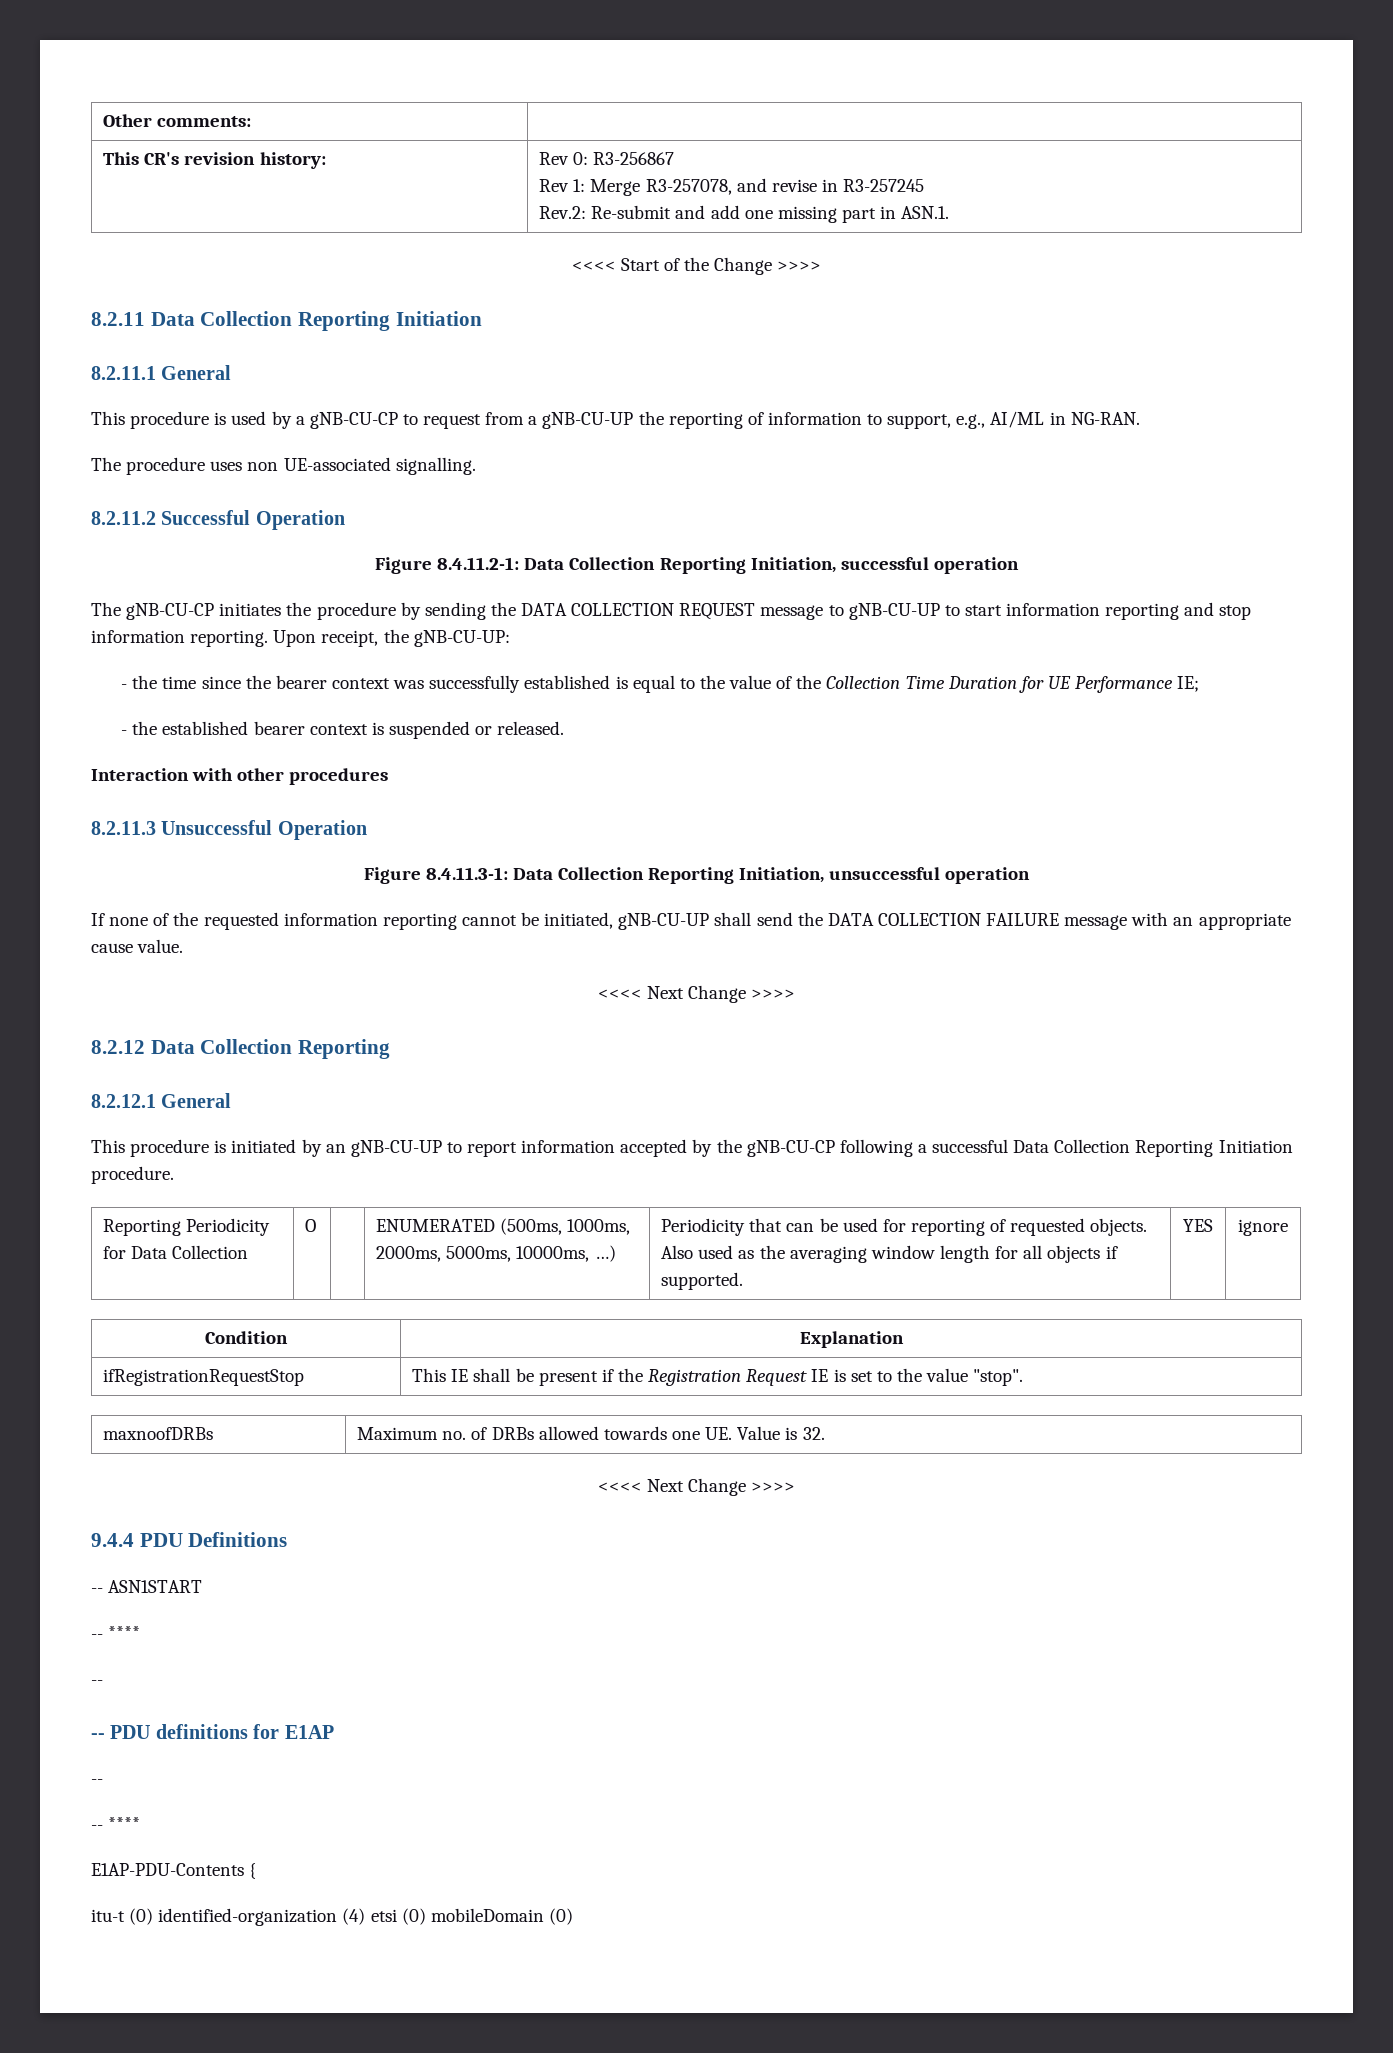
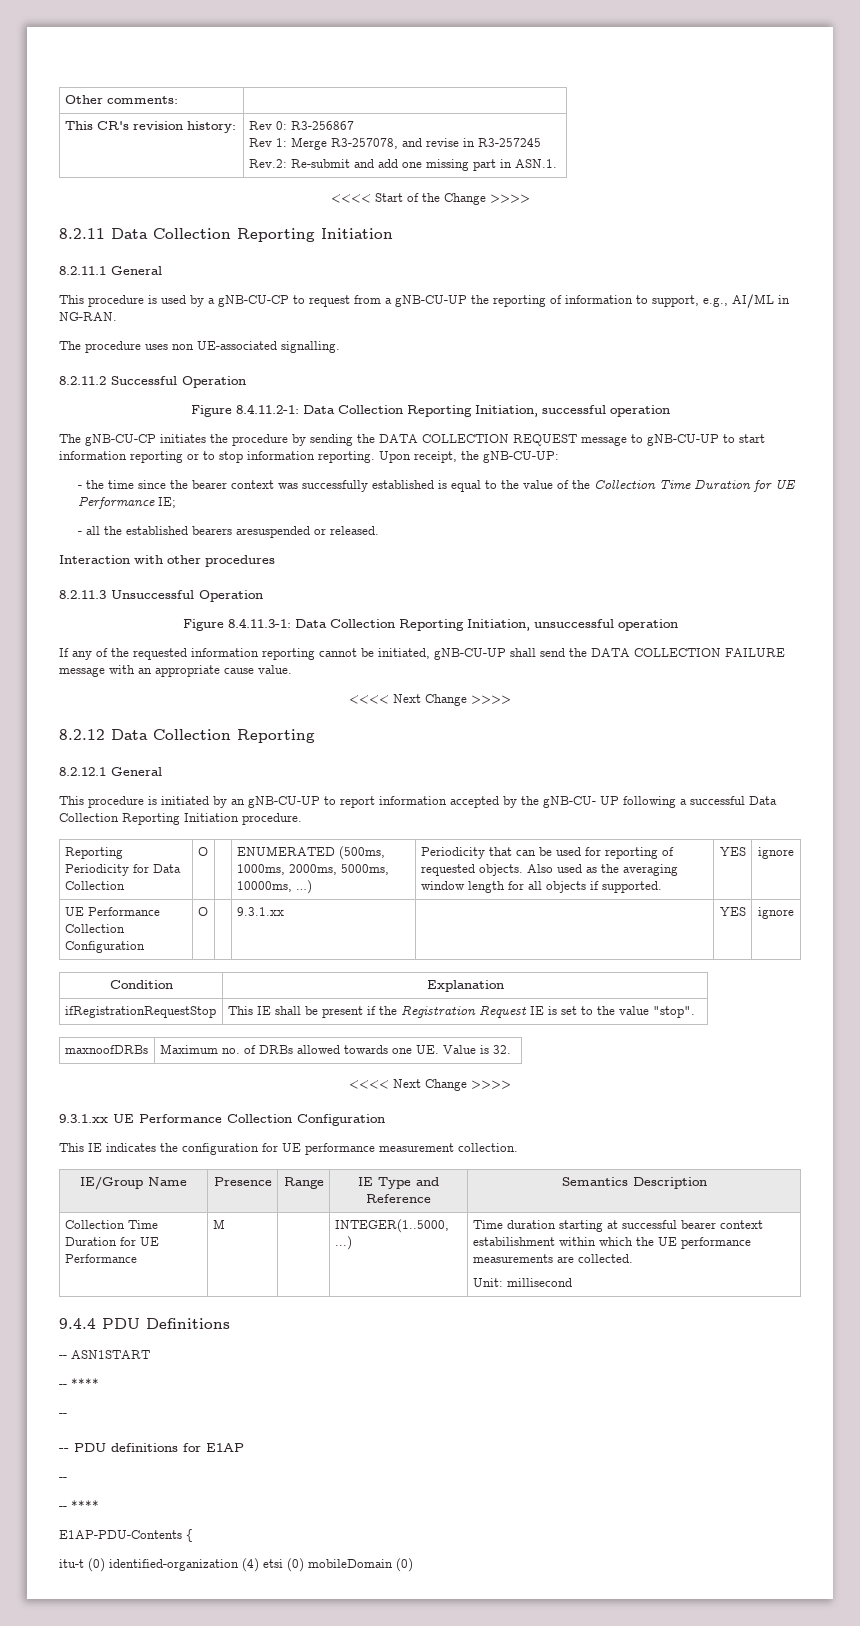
- The gNB-CU-CP initiates the procedure by sending the DATA COLLECTION REQUEST message to gNB-CU-UP to start information reporting and stop information reporting.
+ The gNB-CU-CP initiates the procedure by sending the DATA COLLECTION REQUEST message to gNB-CU-UP to start information reporting or to stop information reporting.
- - the established bearer context is suspended or released.
+ - all the established bearers aresuspended or released.
- If none of the requested information reporting cannot be initiated, gNB-CU-UP shall send the DATA COLLECTION FAILURE message with an appropriate cause value.
+ If any of the requested information reporting cannot be initiated, gNB-CU-UP shall send the DATA COLLECTION FAILURE message with an appropriate cause value.
- This procedure is initiated by an gNB-CU-UP to report information accepted by the gNB-CU-CP following a successful Data Collection Reporting Initiation procedure.
+ This procedure is initiated by an gNB-CU-UP to report information accepted by the gNB-CU- UP following a successful Data Collection Reporting Initiation procedure.
+ UE Performance Collection Configuration | O | | 9.3.1.xx | | YES | ignore
+ 9.3.1.xx UE Performance Collection Configuration
+ This IE indicates the configuration for UE performance measurement collection.
+ IE/Group Name | Presence | Range | IE Type and Reference | Semantics Description
+ Collection Time Duration for UE Performance | M | | INTEGER(1..5000, ...) | Time duration starting at successful bearer context estabilishment within which the UE performance measurements are collected.
+ Unit: millisecond

